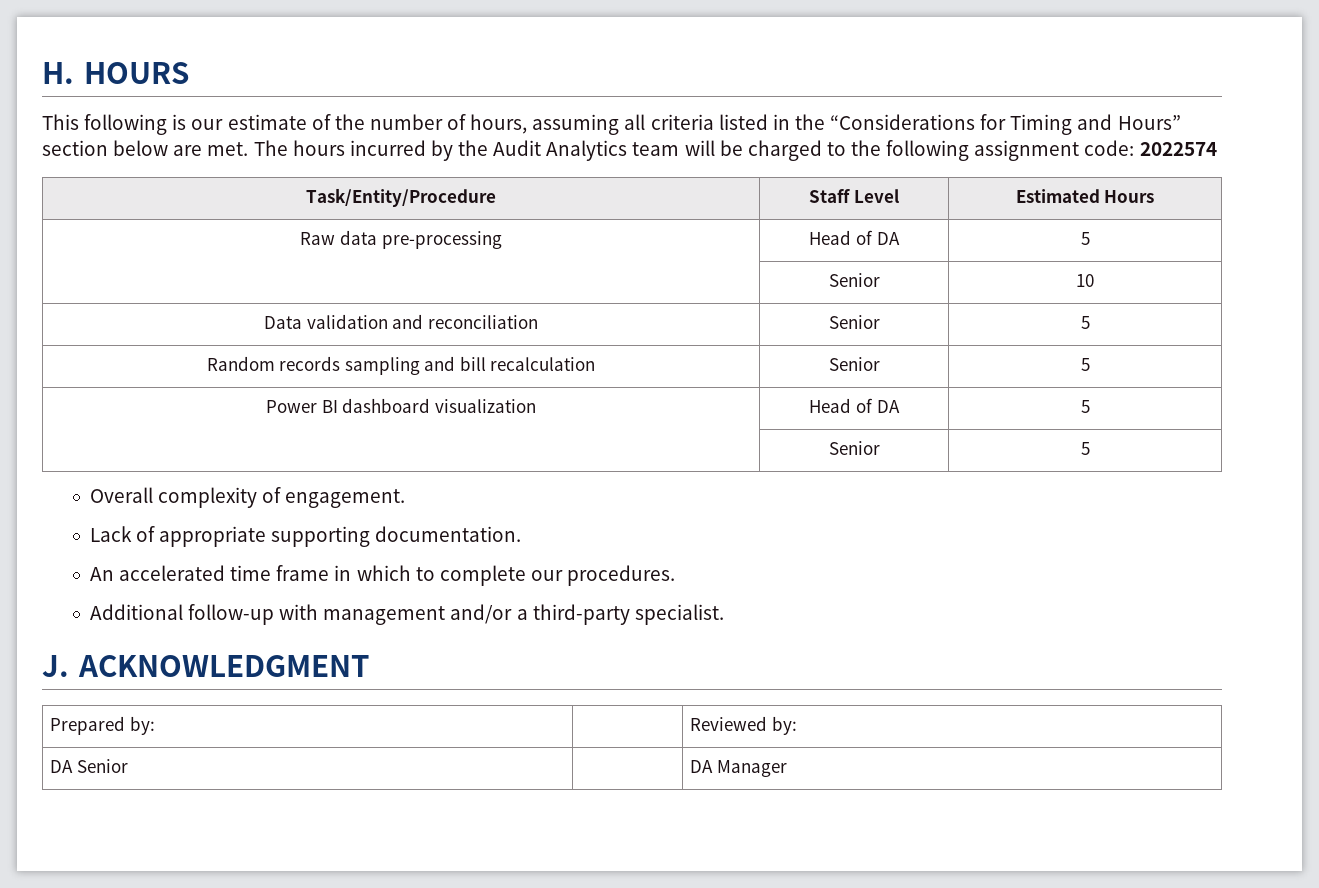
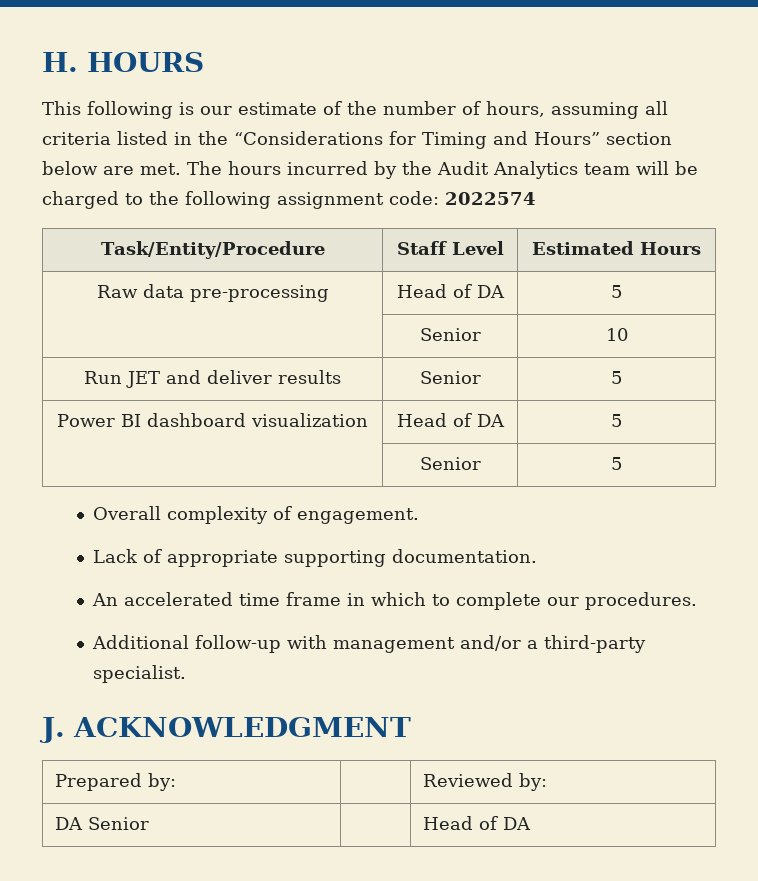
- Data validation and reconciliation | Senior | 5
- Random records sampling and bill recalculation | Senior | 5
+ Run JET and deliver results | Senior | 5
- DA Senior | | DA Manager
+ DA Senior | | Head of DA

